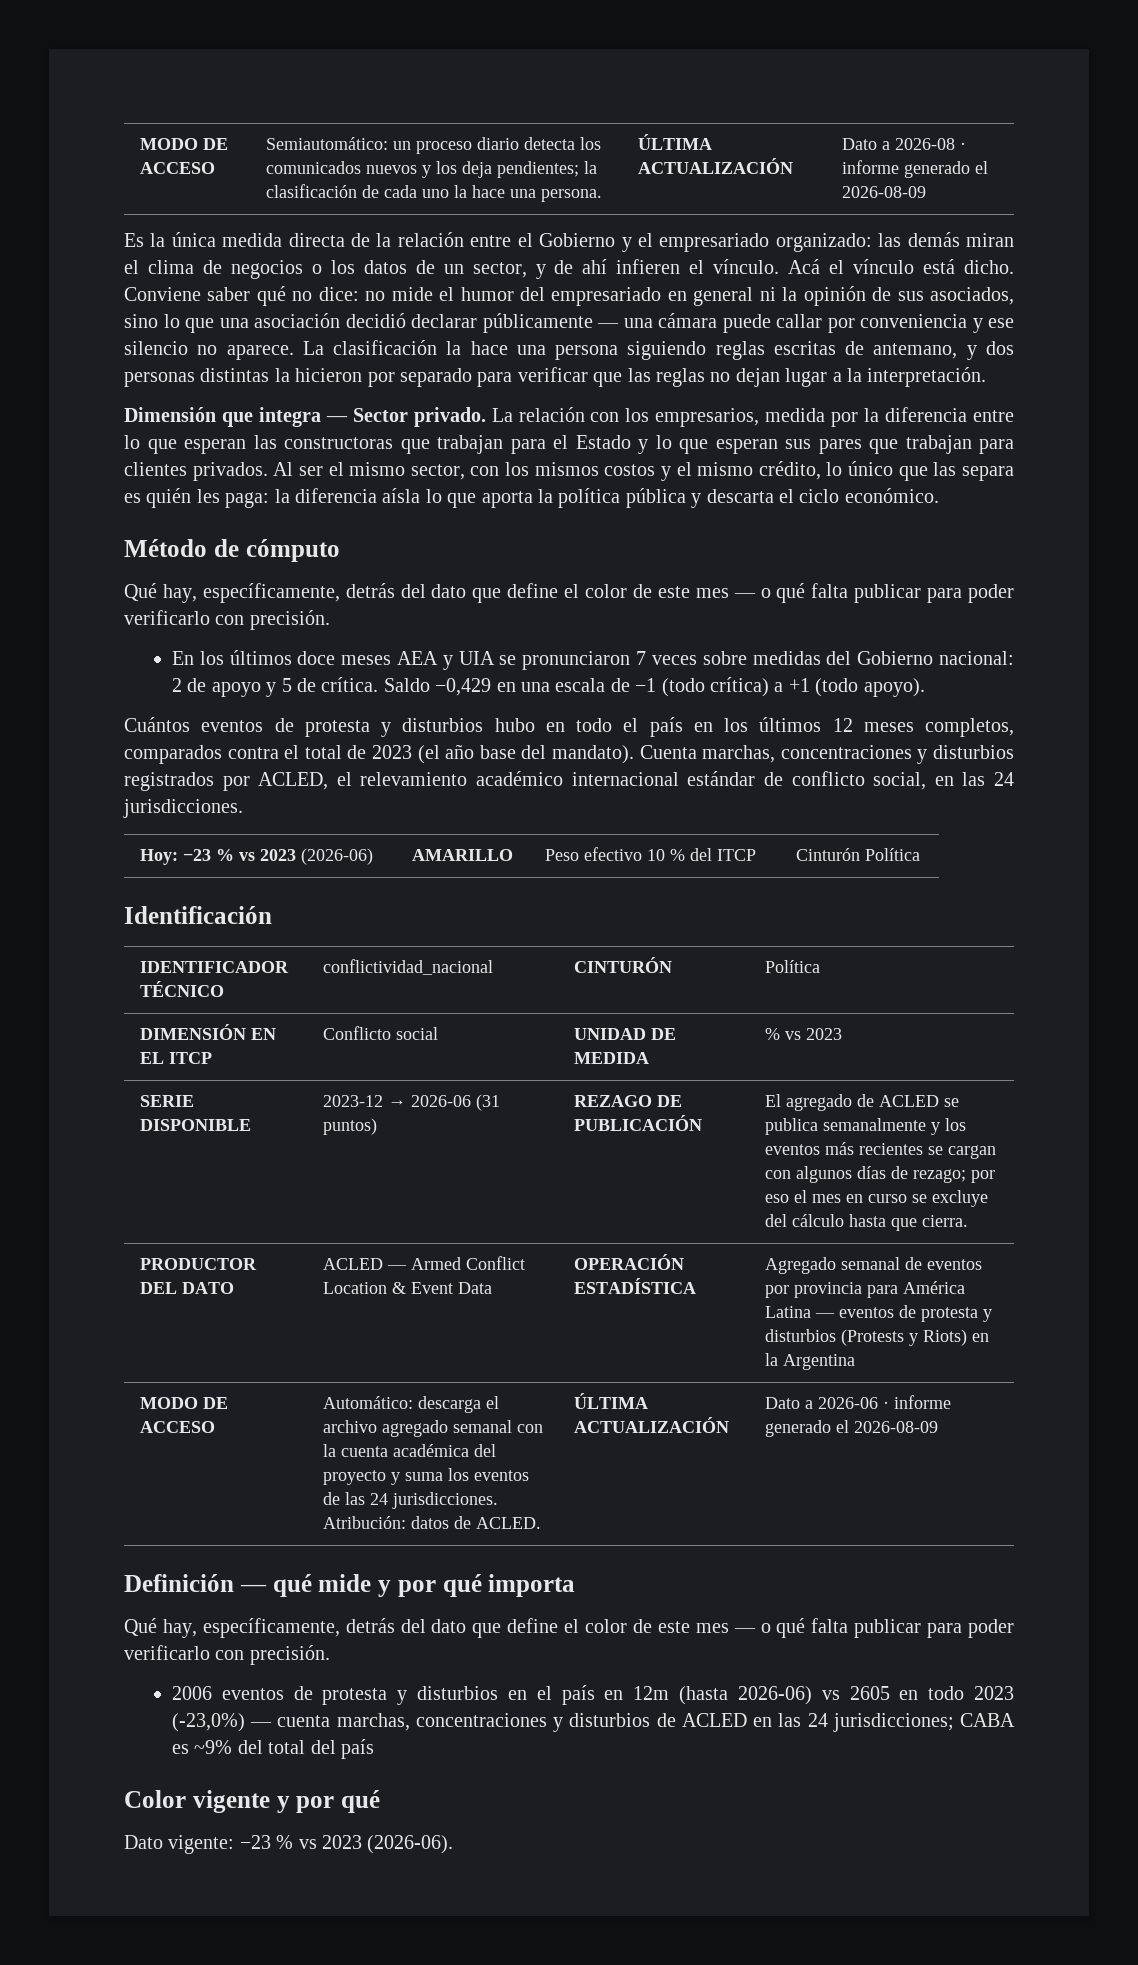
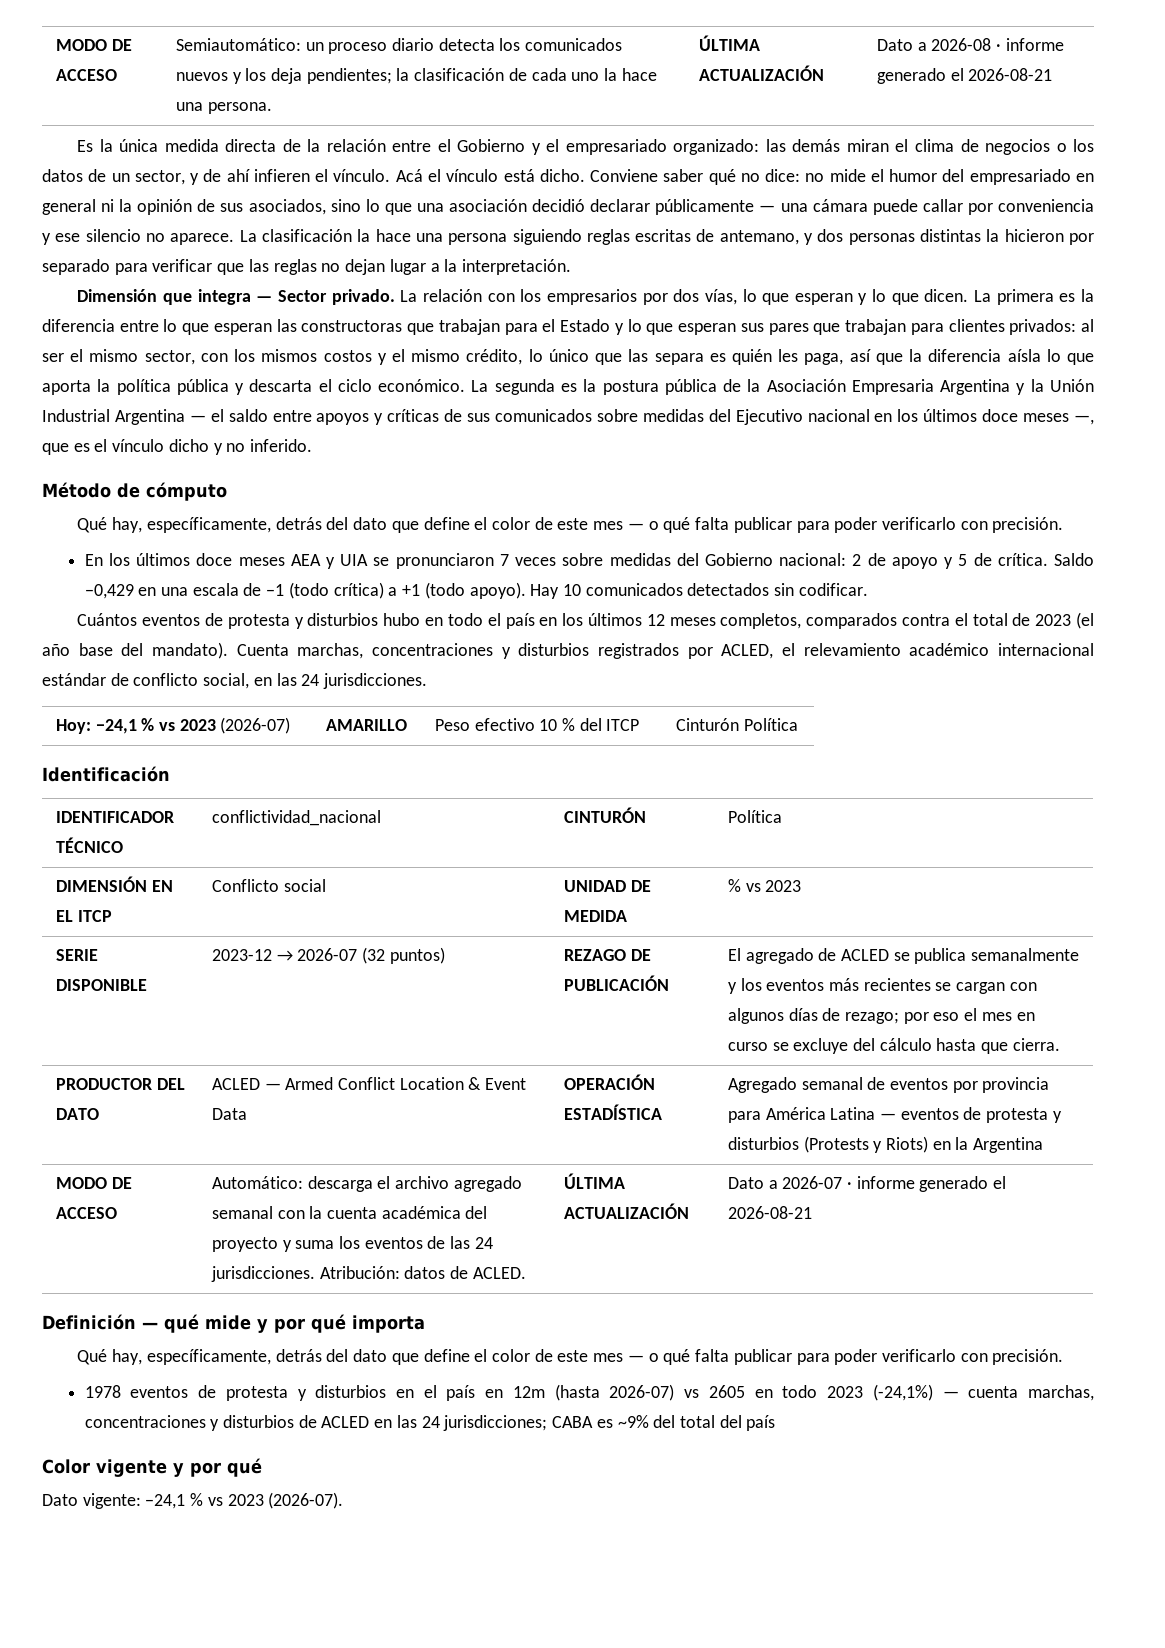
- MODO DE ACCESO | Semiautomático: un proceso diario detecta los comunicados nuevos y los deja pendientes; la clasificación de cada uno la hace una persona. | ÚLTIMA ACTUALIZACIÓN | Dato a 2026-08 · informe generado el 2026-08-09
+ MODO DE ACCESO | Semiautomático: un proceso diario detecta los comunicados nuevos y los deja pendientes; la clasificación de cada uno la hace una persona. | ÚLTIMA ACTUALIZACIÓN | Dato a 2026-08 · informe generado el 2026-08-21
- La relación con los empresarios, medida por la diferencia entre lo que esperan las constructoras que trabajan para el Estado y lo que esperan sus pares que trabajan para clientes privados. Al ser el mismo sector, con los mismos costos y el mismo crédito, lo único que las separa es quién les paga: la diferencia aísla lo que aporta la política pública y descarta el ciclo económico.
+ La relación con los empresarios por dos vías, lo que esperan y lo que dicen. La primera es la diferencia entre lo que esperan las constructoras que trabajan para el Estado y lo que esperan sus pares que trabajan para clientes privados: al ser el mismo sector, con los mismos costos y el mismo crédito, lo único que las separa es quién les paga, así que la diferencia aísla lo que aporta la política pública y descarta el ciclo económico. La segunda es la postura pública de la Asociación Empresaria Argentina y la Unión Industrial Argentina — el saldo entre apoyos y críticas de sus comunicados sobre medidas del Ejecutivo nacional en los últimos doce meses —, que es el vínculo dicho y no inferido.
+ Hay 10 comunicados detectados sin codificar.
- Hoy: −23 % vs 2023 (2026-06) | AMARILLO | Peso efectivo 10 % del ITCP | Cinturón Política
+ Hoy: −24,1 % vs 2023 (2026-07) | AMARILLO | Peso efectivo 10 % del ITCP | Cinturón Política
- 2023-12 → 2026-06 (31 puntos)
+ 2023-12 → 2026-07 (32 puntos)
- MODO DE ACCESO | Automático: descarga el archivo agregado semanal con la cuenta académica del proyecto y suma los eventos de las 24 jurisdicciones. Atribución: datos de ACLED. | ÚLTIMA ACTUALIZACIÓN | Dato a 2026-06 · informe generado el 2026-08-09
+ MODO DE ACCESO | Automático: descarga el archivo agregado semanal con la cuenta académica del proyecto y suma los eventos de las 24 jurisdicciones. Atribución: datos de ACLED. | ÚLTIMA ACTUALIZACIÓN | Dato a 2026-07 · informe generado el 2026-08-21
- 2006 eventos de protesta y disturbios en el país en 12m (hasta 2026-06) vs 2605 en todo 2023 (-23,0%) — cuenta marchas, concentraciones y disturbios de ACLED en las 24 jurisdicciones; CABA es ~9% del total del país
+ 1978 eventos de protesta y disturbios en el país en 12m (hasta 2026-07) vs 2605 en todo 2023 (-24,1%) — cuenta marchas, concentraciones y disturbios de ACLED en las 24 jurisdicciones; CABA es ~9% del total del país
- Dato vigente: −23 % vs 2023 (2026-06).
+ Dato vigente: −24,1 % vs 2023 (2026-07).

